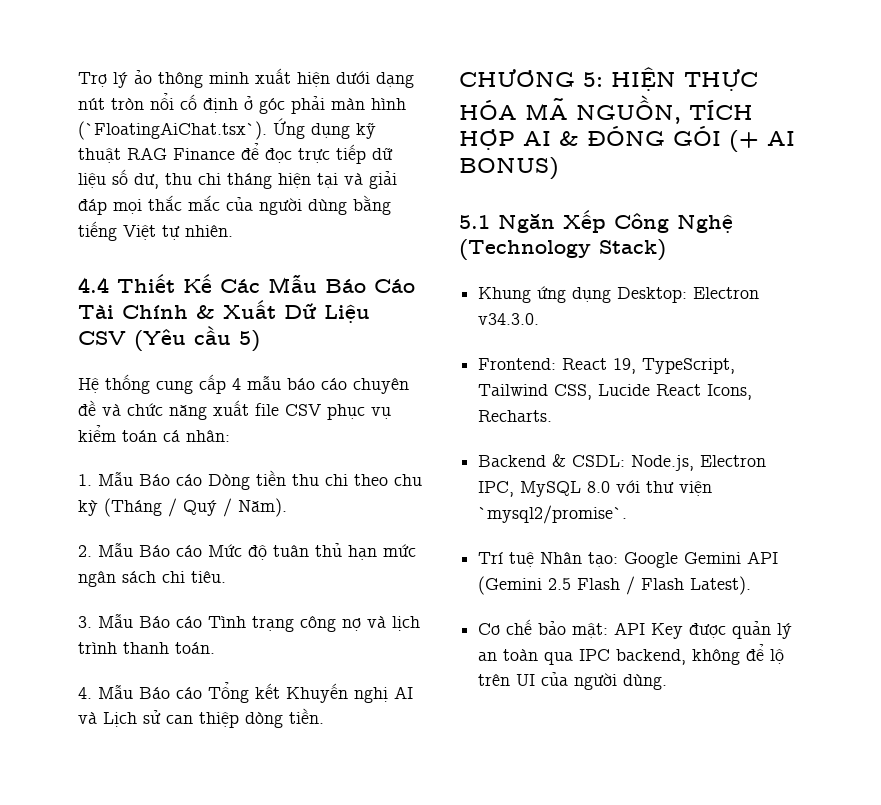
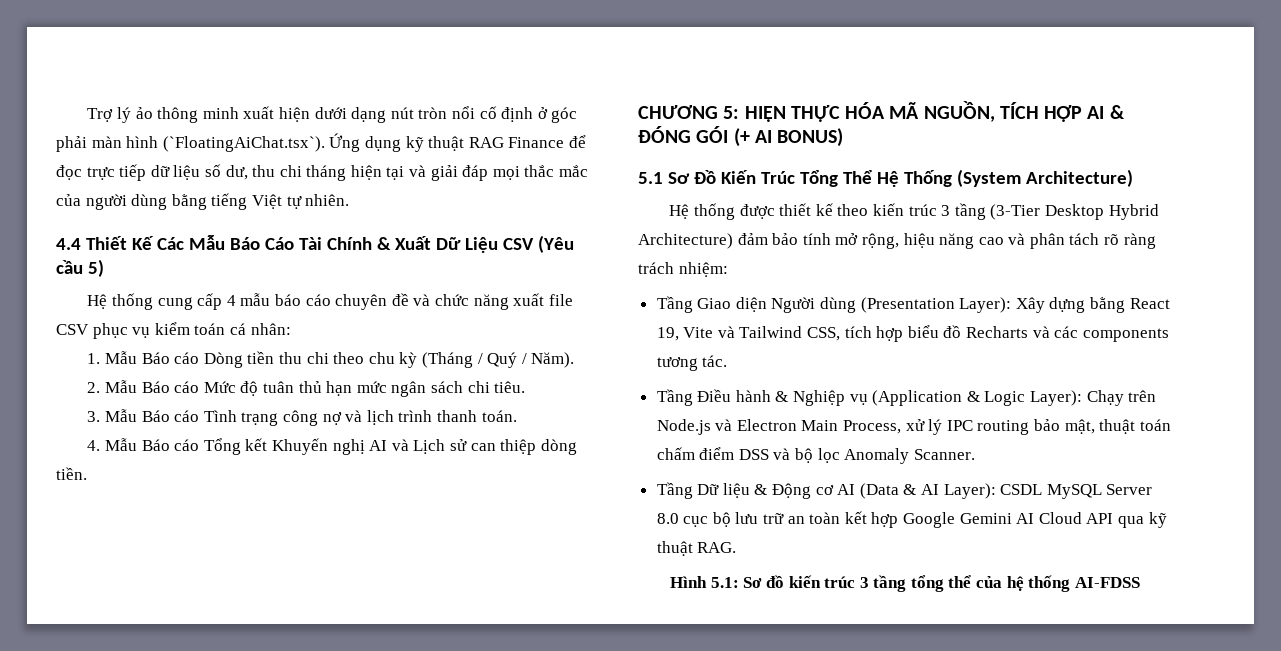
- 5.1 Ngăn Xếp Công Nghệ (Technology Stack)
- Khung ứng dụng Desktop: Electron v34.3.0.
- Frontend: React 19, TypeScript, Tailwind CSS, Lucide React Icons, Recharts.
- Backend & CSDL: Node.js, Electron IPC, MySQL 8.0 với thư viện `mysql2/promise`.
- Trí tuệ Nhân tạo: Google Gemini API (Gemini 2.5 Flash / Flash Latest).
- Cơ chế bảo mật: API Key được quản lý an toàn qua IPC backend, không để lộ trên UI của người dùng.
+ 5.1 Sơ Đồ Kiến Trúc Tổng Thể Hệ Thống (System Architecture)
+ Hệ thống được thiết kế theo kiến trúc 3 tầng (3-Tier Desktop Hybrid Architecture) đảm bảo tính mở rộng, hiệu năng cao và phân tách rõ ràng trách nhiệm:
+ Tầng Giao diện Người dùng (Presentation Layer): Xây dựng bằng React 19, Vite và Tailwind CSS, tích hợp biểu đồ Recharts và các components tương tác.
+ Tầng Điều hành & Nghiệp vụ (Application & Logic Layer): Chạy trên Node.js và Electron Main Process, xử lý IPC routing bảo mật, thuật toán chấm điểm DSS và bộ lọc Anomaly Scanner.
+ Tầng Dữ liệu & Động cơ AI (Data & AI Layer): CSDL MySQL Server 8.0 cục bộ lưu trữ an toàn kết hợp Google Gemini AI Cloud API qua kỹ thuật RAG.
+ Hình 5.1: Sơ đồ kiến trúc 3 tầng tổng thể của hệ thống AI-FDSS

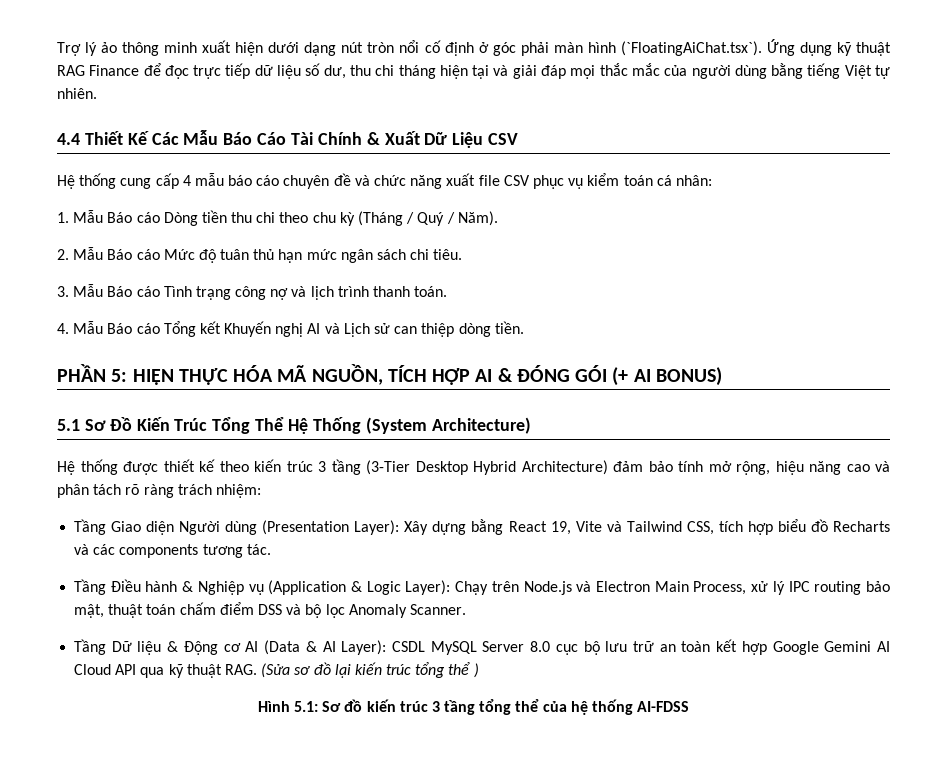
- 4.4 Thiết Kế Các Mẫu Báo Cáo Tài Chính & Xuất Dữ Liệu CSV (Yêu cầu 5)
+ 4.4 Thiết Kế Các Mẫu Báo Cáo Tài Chính & Xuất Dữ Liệu CSV
- CHƯƠNG 5: HIỆN THỰC HÓA MÃ NGUỒN, TÍCH HỢP AI & ĐÓNG GÓI (+ AI BONUS)
+ PHẦN 5: HIỆN THỰC HÓA MÃ NGUỒN, TÍCH HỢP AI & ĐÓNG GÓI (+ AI BONUS)
- Tầng Dữ liệu & Động cơ AI (Data & AI Layer): CSDL MySQL Server 8.0 cục bộ lưu trữ an toàn kết hợp Google Gemini AI Cloud API qua kỹ thuật RAG.
+ Tầng Dữ liệu & Động cơ AI (Data & AI Layer): CSDL MySQL Server 8.0 cục bộ lưu trữ an toàn kết hợp Google Gemini AI Cloud API qua kỹ thuật RAG. (Sửa sơ đồ lại kiến trúc tổng thể )

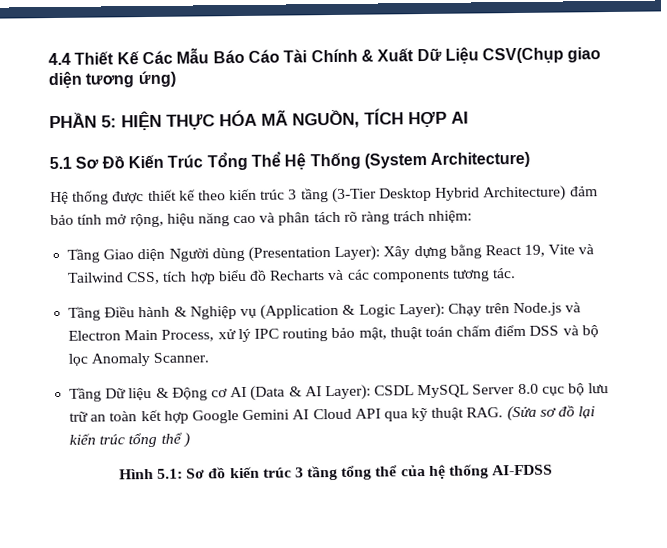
- Trợ lý ảo thông minh xuất hiện dưới dạng nút tròn nổi cố định ở góc phải màn hình (`FloatingAiChat.tsx`). Ứng dụng kỹ thuật RAG Finance để đọc trực tiếp dữ liệu số dư, thu chi tháng hiện tại và giải đáp mọi thắc mắc của người dùng bằng tiếng Việt tự nhiên.
- 4.4 Thiết Kế Các Mẫu Báo Cáo Tài Chính & Xuất Dữ Liệu CSV
- Hệ thống cung cấp 4 mẫu báo cáo chuyên đề và chức năng xuất file CSV phục vụ kiểm toán cá nhân:
- 1. Mẫu Báo cáo Dòng tiền thu chi theo chu kỳ (Tháng / Quý / Năm).
- 2. Mẫu Báo cáo Mức độ tuân thủ hạn mức ngân sách chi tiêu.
- 3. Mẫu Báo cáo Tình trạng công nợ và lịch trình thanh toán.
- 4. Mẫu Báo cáo Tổng kết Khuyến nghị AI và Lịch sử can thiệp dòng tiền.
+ 4.4 Thiết Kế Các Mẫu Báo Cáo Tài Chính & Xuất Dữ Liệu CSV(Chụp giao diện tương ứng)
- PHẦN 5: HIỆN THỰC HÓA MÃ NGUỒN, TÍCH HỢP AI & ĐÓNG GÓI (+ AI BONUS)
+ PHẦN 5: HIỆN THỰC HÓA MÃ NGUỒN, TÍCH HỢP AI

